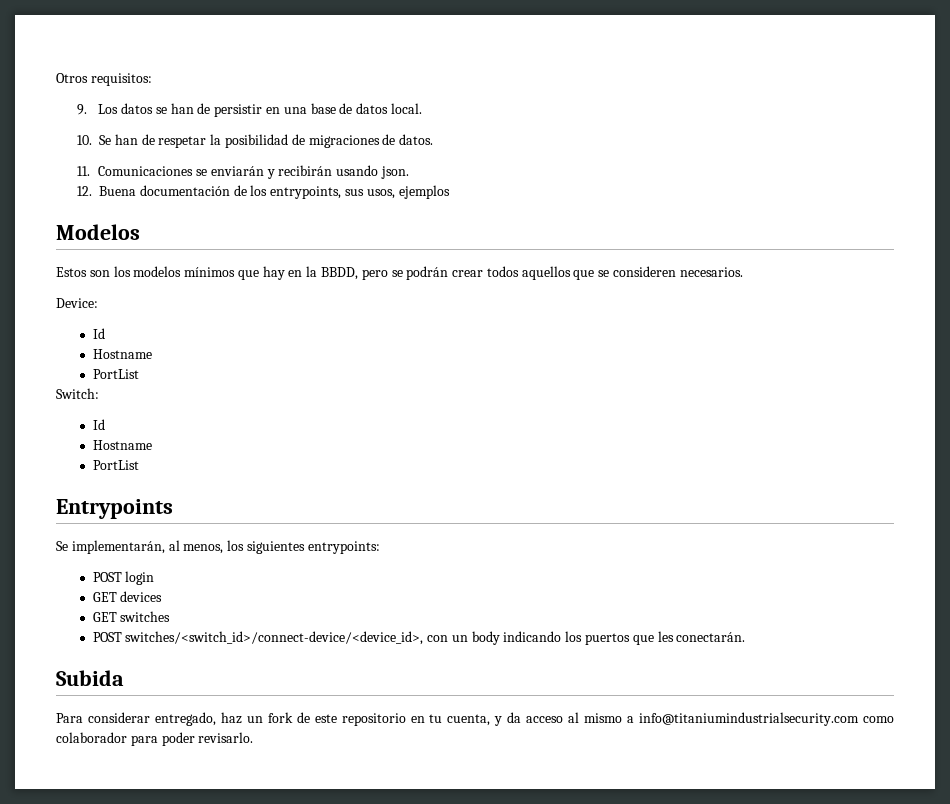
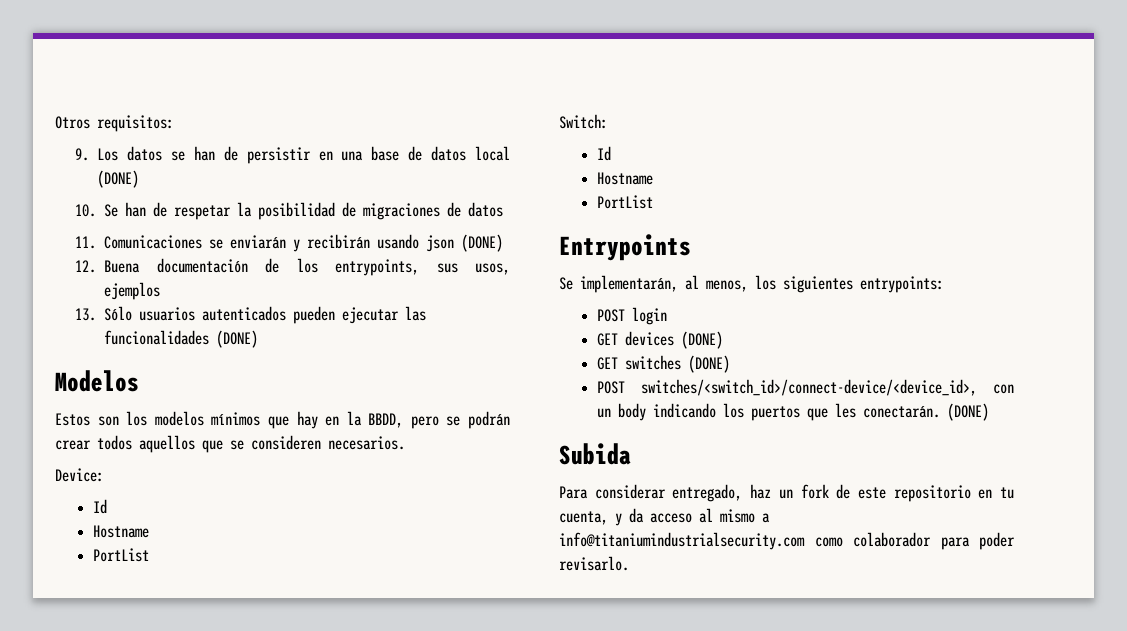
- 9. Los datos se han de persistir en una base de datos local.
+ 9. Los datos se han de persistir en una base de datos local (DONE)
- 10. Se han de respetar la posibilidad de migraciones de datos.
+ 10. Se han de respetar la posibilidad de migraciones de datos
- 11. Comunicaciones se enviarán y recibirán usando json.
+ 11. Comunicaciones se enviarán y recibirán usando json (DONE)
+ 13. Sólo usuarios autenticados pueden ejecutar las funcionalidades (DONE)
- GET devices
+ GET devices (DONE)
- GET switches
+ GET switches (DONE)
- POST switches/<switch_id>/connect-device/<device_id>, con un body indicando los puertos que les conectarán.
+ POST switches/<switch_id>/connect-device/<device_id>, con un body indicando los puertos que les conectarán. (DONE)

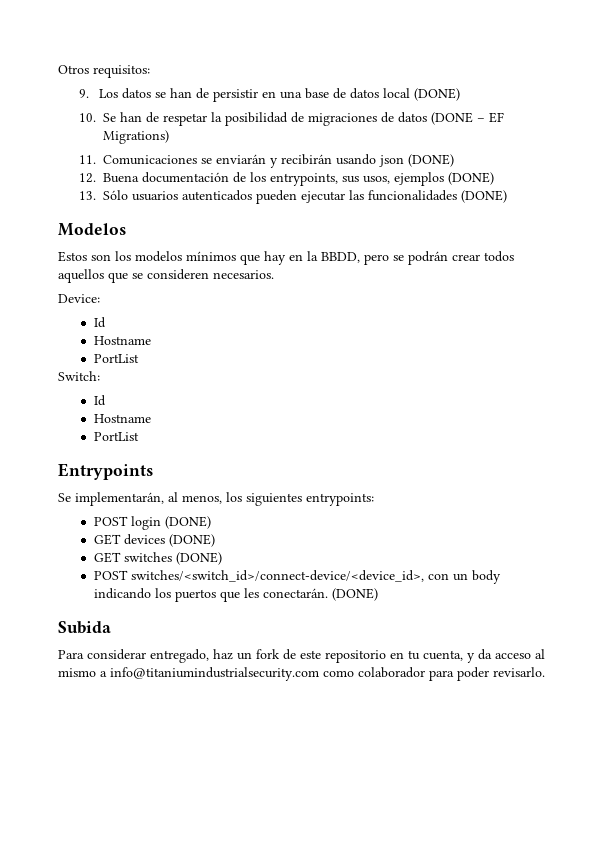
- 10. Se han de respetar la posibilidad de migraciones de datos
+ 10. Se han de respetar la posibilidad de migraciones de datos (DONE – EF Migrations)
- 12. Buena documentación de los entrypoints, sus usos, ejemplos
+ 12. Buena documentación de los entrypoints, sus usos, ejemplos (DONE)
- POST login
+ POST login (DONE)

